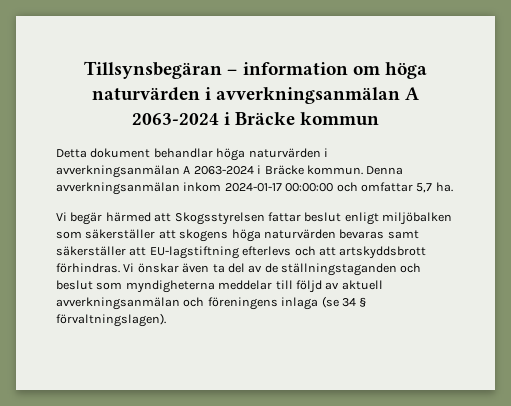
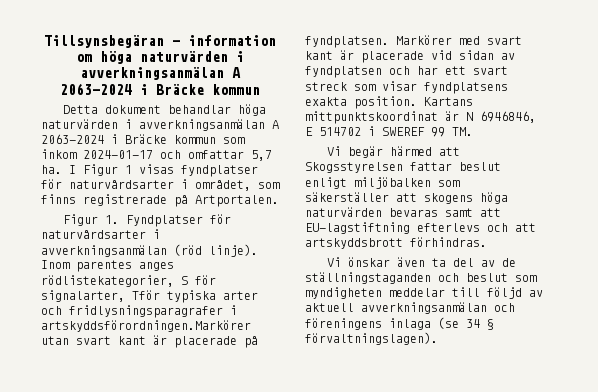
- Detta dokument behandlar höga naturvärden i avverkningsanmälan A 2063-2024 i Bräcke kommun. Denna avverkningsanmälan inkom 2024-01-17 00:00:00 och omfattar 5,7 ha.
+ Detta dokument behandlar höga naturvärden i avverkningsanmälan A 2063-2024 i Bräcke kommun som inkom 2024-01-17 och omfattar 5,7 ha. I Figur 1 visas fyndplatser för naturvårdsarter i området, som finns registrerade på Artportalen.
+ Figur 1. Fyndplatser för naturvårdsarter i avverkningsanmälan (röd linje). Inom parentes anges rödlistekategorier, S för signalarter, Tför typiska arter och fridlysningsparagrafer i artskyddsförordningen.Markörer utan svart kant är placerade på fyndplatsen. Markörer med svart kant är placerade vid sidan av fyndplatsen och har ett svart streck som visar fyndplatsens exakta position. Kartans mittpunktskoordinat är N 6946846, E 514702 i SWEREF 99 TM.
- Vi begär härmed att Skogsstyrelsen fattar beslut enligt miljöbalken som säkerställer att skogens höga naturvärden bevaras samt säkerställer att EU-lagstiftning efterlevs och att artskyddsbrott förhindras. Vi önskar även ta del av de ställningstaganden och beslut som myndigheterna meddelar till följd av aktuell avverkningsanmälan och föreningens inlaga (se 34 § förvaltningslagen).
+ Vi begär härmed att Skogsstyrelsen fattar beslut enligt miljöbalken som säkerställer att skogens höga naturvärden bevaras samt att EU-lagstiftning efterlevs och att artskyddsbrott förhindras.
+ Vi önskar även ta del av de ställningstaganden och beslut som myndigheten meddelar till följd av aktuell avverkningsanmälan och föreningens inlaga (se 34 § förvaltningslagen).

